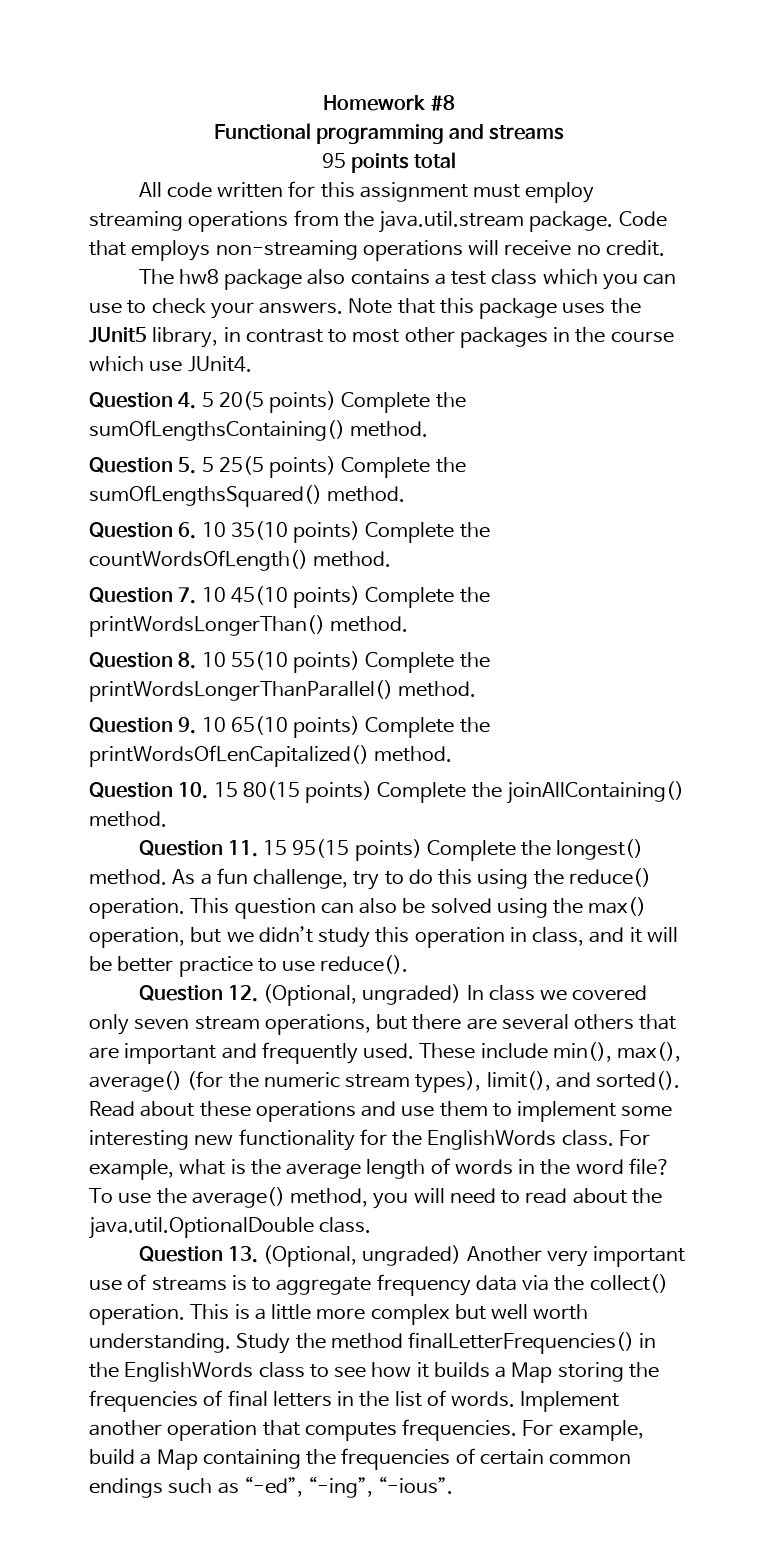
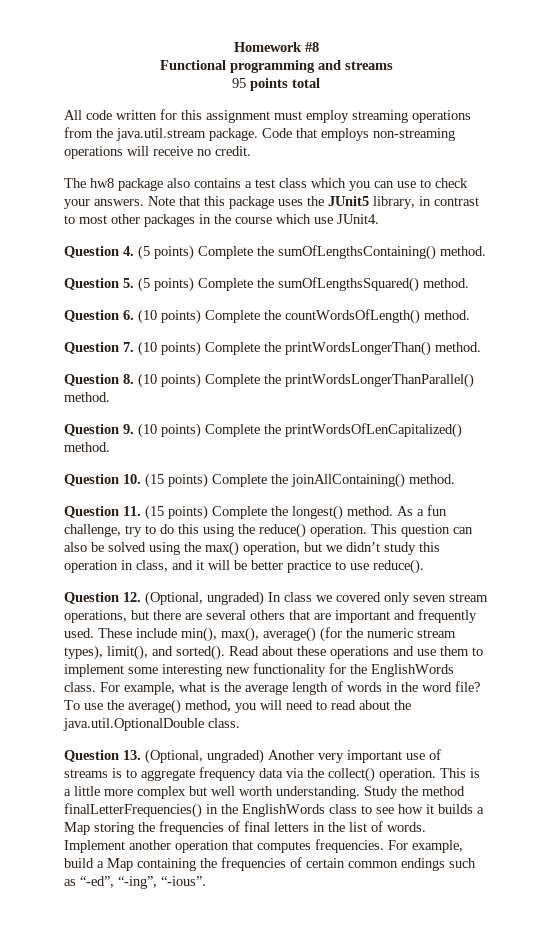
- Question 4. 5 20(5 points) Complete the sumOfLengthsContaining() method.
+ Question 4. (5 points) Complete the sumOfLengthsContaining() method.
- Question 5. 5 25(5 points) Complete the sumOfLengthsSquared() method.
+ Question 5. (5 points) Complete the sumOfLengthsSquared() method.
- Question 6. 10 35(10 points) Complete the countWordsOfLength() method.
+ Question 6. (10 points) Complete the countWordsOfLength() method.
- Question 7. 10 45(10 points) Complete the printWordsLongerThan() method.
+ Question 7. (10 points) Complete the printWordsLongerThan() method.
- Question 8. 10 55(10 points) Complete the printWordsLongerThanParallel() method.
+ Question 8. (10 points) Complete the printWordsLongerThanParallel() method.
- Question 9. 10 65(10 points) Complete the printWordsOfLenCapitalized() method.
+ Question 9. (10 points) Complete the printWordsOfLenCapitalized() method.
- Question 10. 15 80(15 points) Complete the joinAllContaining() method.
+ Question 10. (15 points) Complete the joinAllContaining() method.
- Question 11. 15 95(15 points) Complete the longest() method.
+ Question 11. (15 points) Complete the longest() method.

